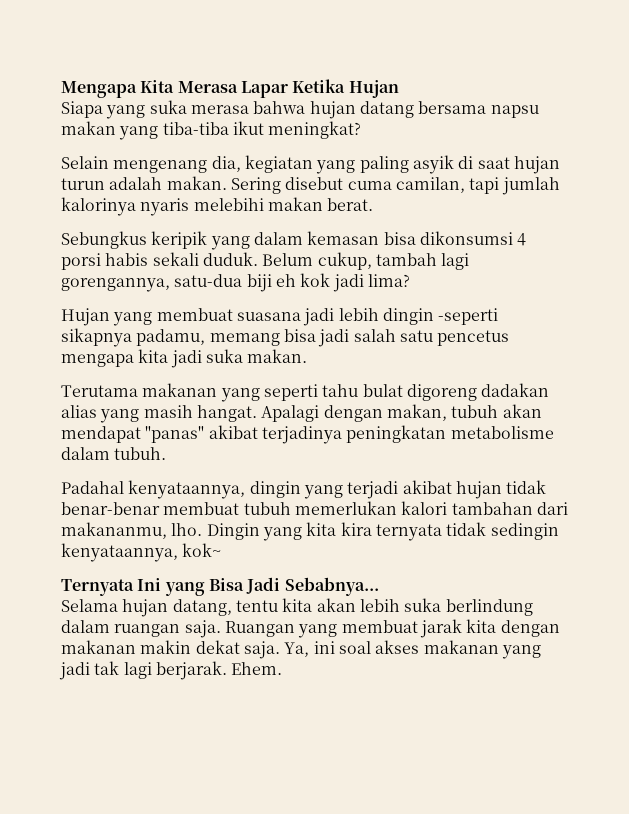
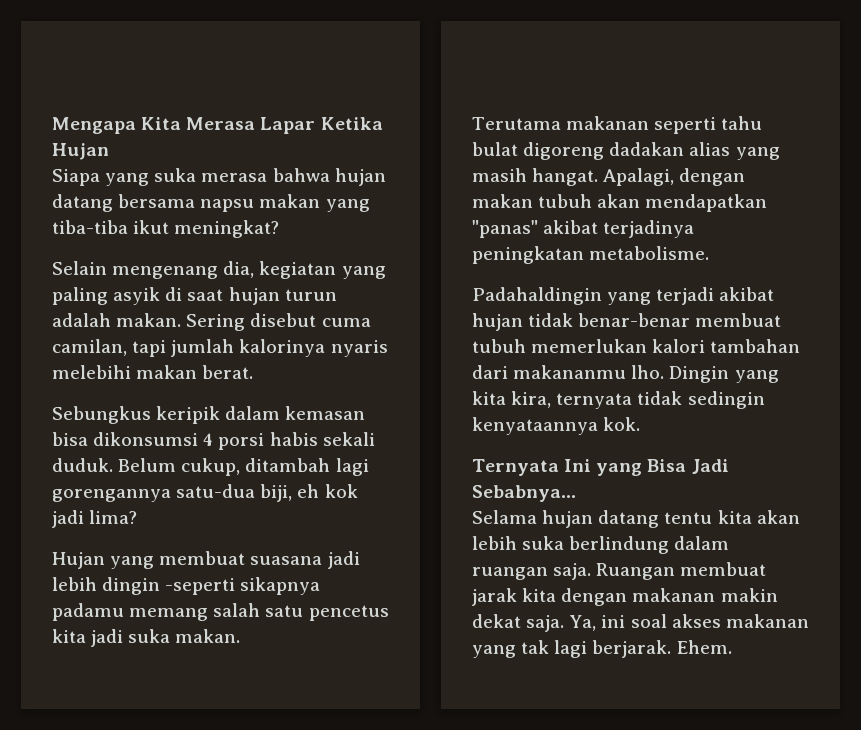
- Sebungkus keripik yang dalam kemasan bisa dikonsumsi 4 porsi habis sekali duduk.
+ Sebungkus keripik dalam kemasan bisa dikonsumsi 4 porsi habis sekali duduk.
- Belum cukup, tambah lagi gorengannya, satu-dua biji eh kok jadi lima?
+ Belum cukup, ditambah lagi gorengannya satu-dua biji, eh kok jadi lima?
- Hujan yang membuat suasana jadi lebih dingin -seperti sikapnya padamu, memang bisa jadi salah satu pencetus mengapa kita jadi suka makan.
+ Hujan yang membuat suasana jadi lebih dingin -seperti sikapnya padamu memang salah satu pencetus kita jadi suka makan.
- Terutama makanan yang seperti tahu bulat digoreng dadakan alias yang masih hangat.
+ Terutama makanan seperti tahu bulat digoreng dadakan alias yang masih hangat.
- Apalagi dengan makan, tubuh akan mendapat "panas" akibat terjadinya peningkatan metabolisme dalam tubuh.
- Padahal kenyataannya, dingin yang terjadi akibat hujan tidak benar-benar membuat tubuh memerlukan kalori tambahan dari makananmu, lho.
+ Apalagi, dengan makan tubuh akan mendapatkan "panas" akibat terjadinya peningkatan metabolisme.
+ Padahaldingin yang terjadi akibat hujan tidak benar-benar membuat tubuh memerlukan kalori tambahan dari makananmu lho.
- Dingin yang kita kira ternyata tidak sedingin kenyataannya, kok~
+ Dingin yang kita kira, ternyata tidak sedingin kenyataannya kok.
- Selama hujan datang, tentu kita akan lebih suka berlindung dalam ruangan saja.
+ Selama hujan datang tentu kita akan lebih suka berlindung dalam ruangan saja.
- Ruangan yang membuat jarak kita dengan makanan makin dekat saja.
+ Ruangan membuat jarak kita dengan makanan makin dekat saja.
- Ya, ini soal akses makanan yang jadi tak lagi berjarak.
+ Ya, ini soal akses makanan yang tak lagi berjarak.

